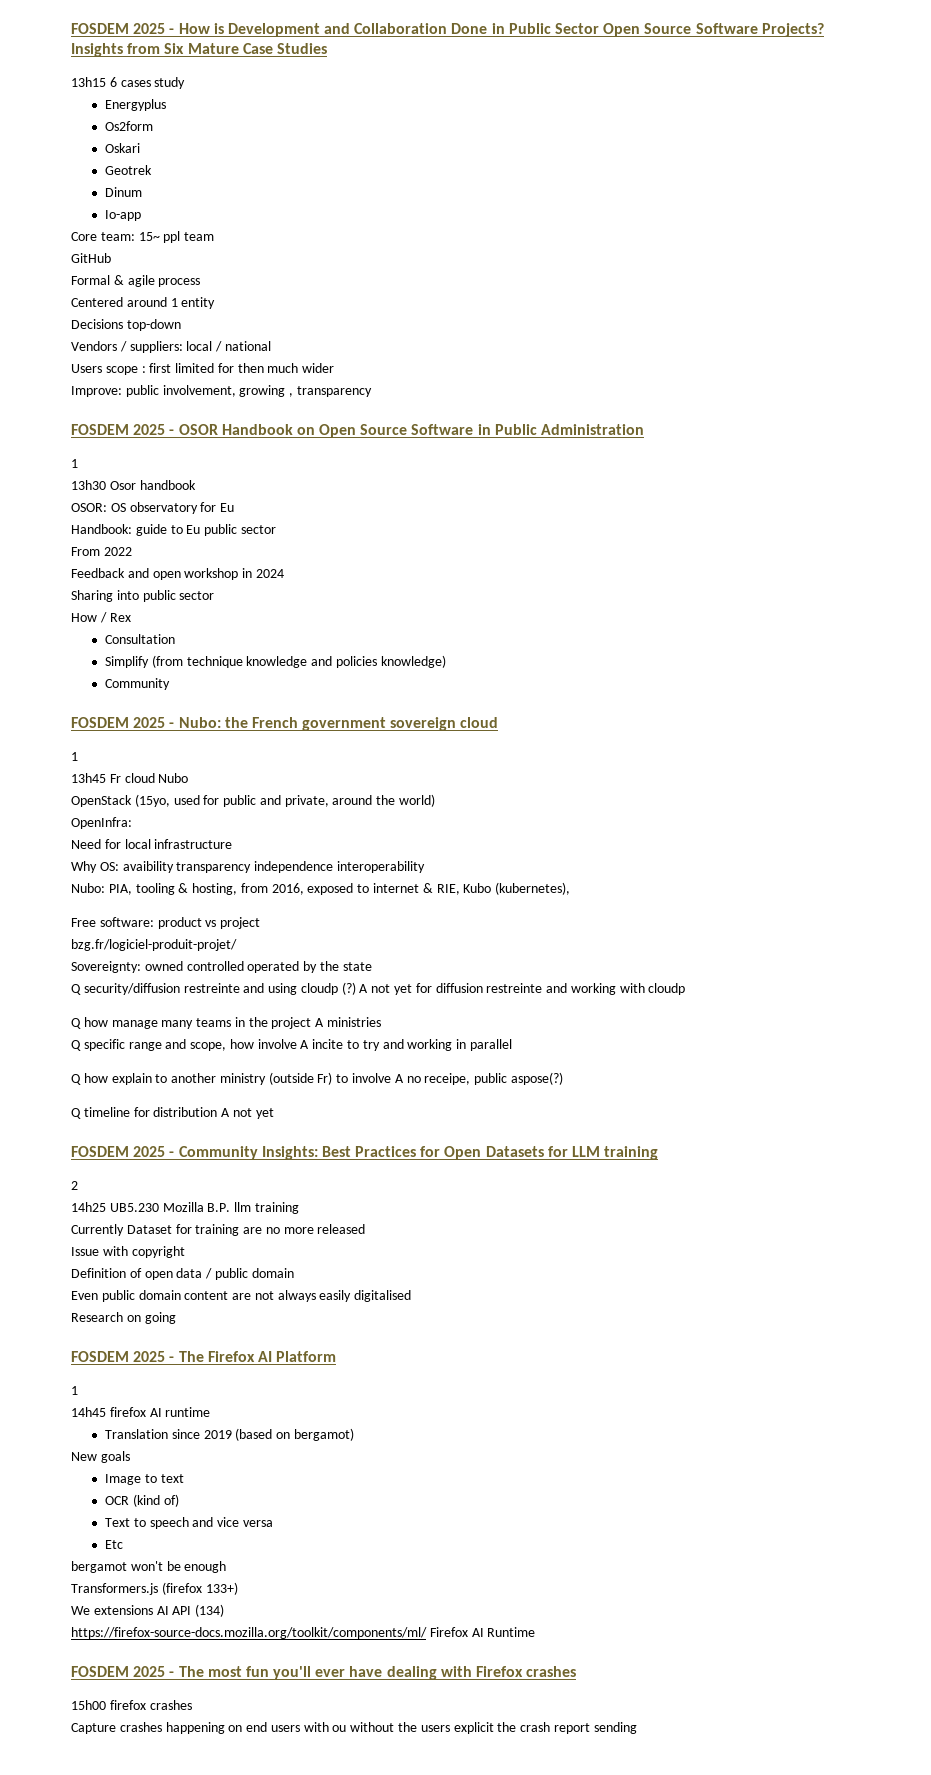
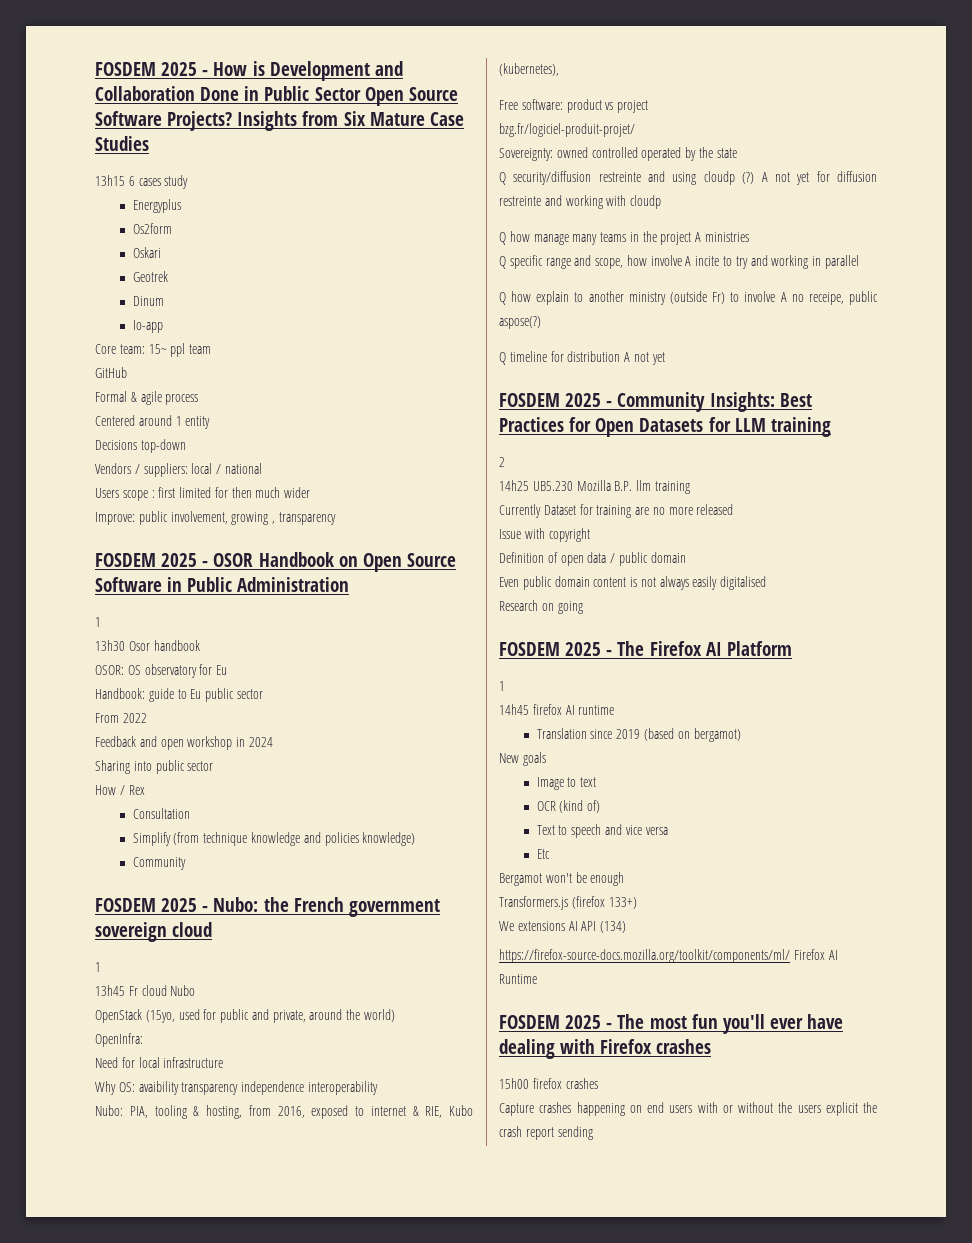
- Even public domain content are not always easily digitalised
+ Even public domain content is not always easily digitalised
- bergamot won't be enough
+ Bergamot won't be enough
- Capture crashes happening on end users with ou without the users explicit the crash report sending
+ Capture crashes happening on end users with or without the users explicit the crash report sending

